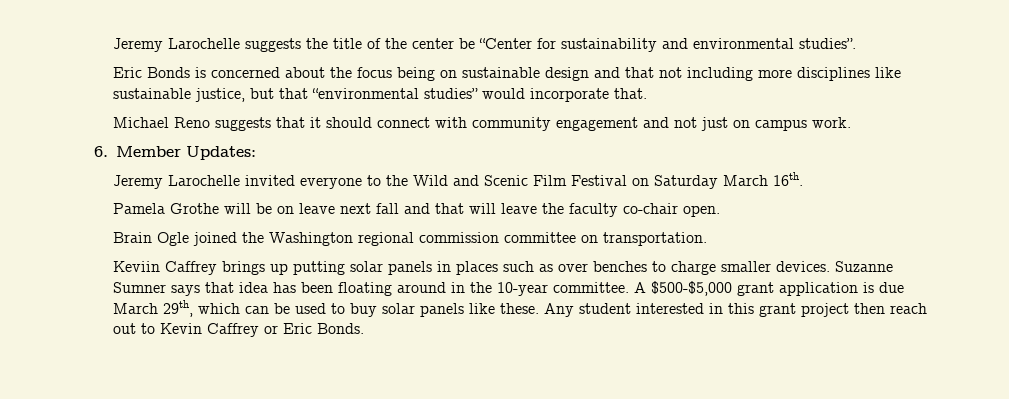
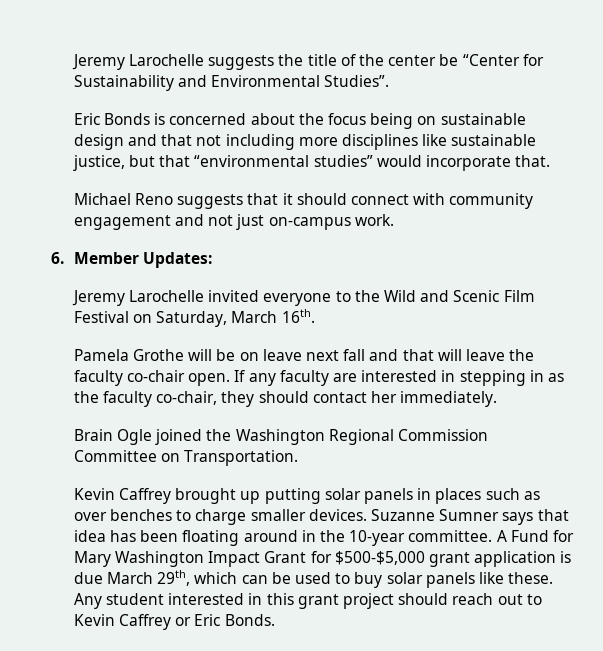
- Jeremy Larochelle suggests the title of the center be “Center for sustainability and environmental studies”.
+ Jeremy Larochelle suggests the title of the center be “Center for Sustainability and Environmental Studies”.
- Michael Reno suggests that it should connect with community engagement and not just on campus work.
+ Michael Reno suggests that it should connect with community engagement and not just on-campus work.
- Jeremy Larochelle invited everyone to the Wild and Scenic Film Festival on Saturday March 16th.
+ Jeremy Larochelle invited everyone to the Wild and Scenic Film Festival on Saturday, March 16th.
+ If any faculty are interested in stepping in as the faculty co-chair, they should contact her immediately.
- Brain Ogle joined the Washington regional commission committee on transportation.
- Keviin Caffrey brings up putting solar panels in places such as over benches to charge smaller devices.
+ Brain Ogle joined the Washington Regional Commission Committee on Transportation.
+ Kevin Caffrey brought up putting solar panels in places such as over benches to charge smaller devices.
- A $500-$5,000 grant application is due March 29th, which can be used to buy solar panels like these.
+ A Fund for Mary Washington Impact Grant for $500-$5,000 grant application is due March 29th, which can be used to buy solar panels like these.
- Any student interested in this grant project then reach out to Kevin Caffrey or Eric Bonds.
+ Any student interested in this grant project should reach out to Kevin Caffrey or Eric Bonds.

